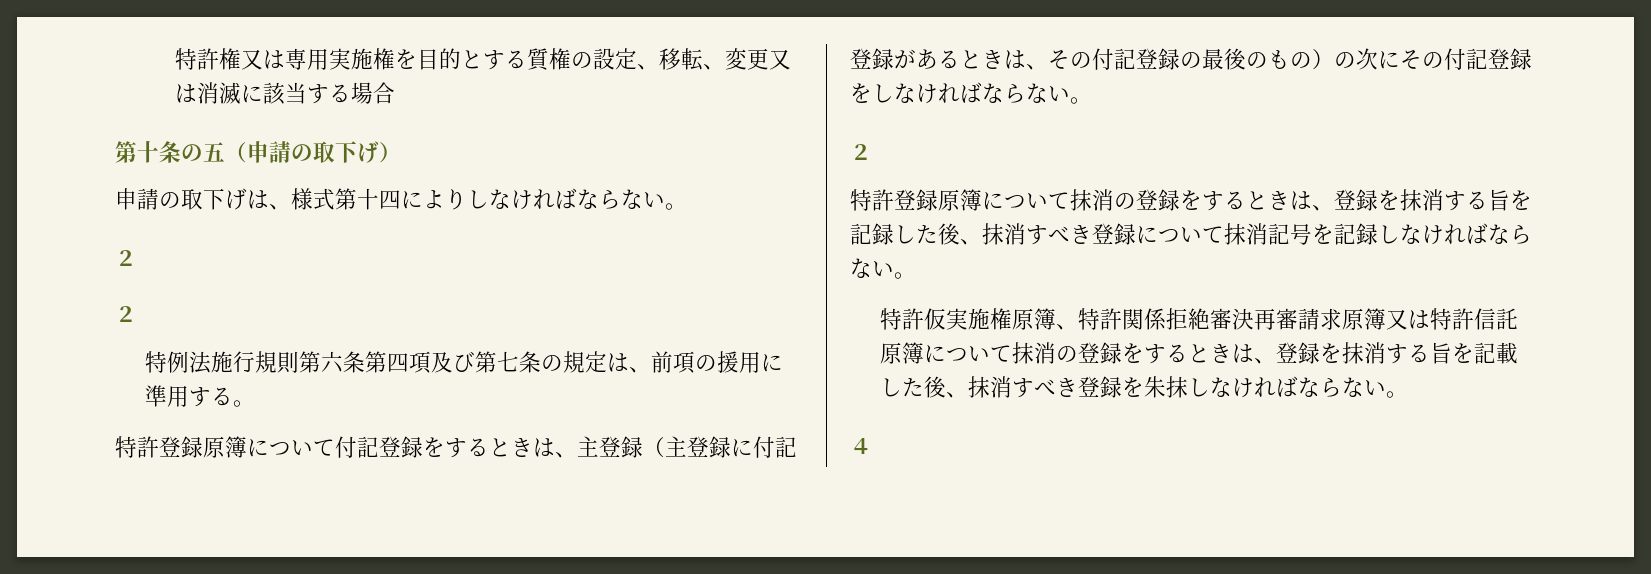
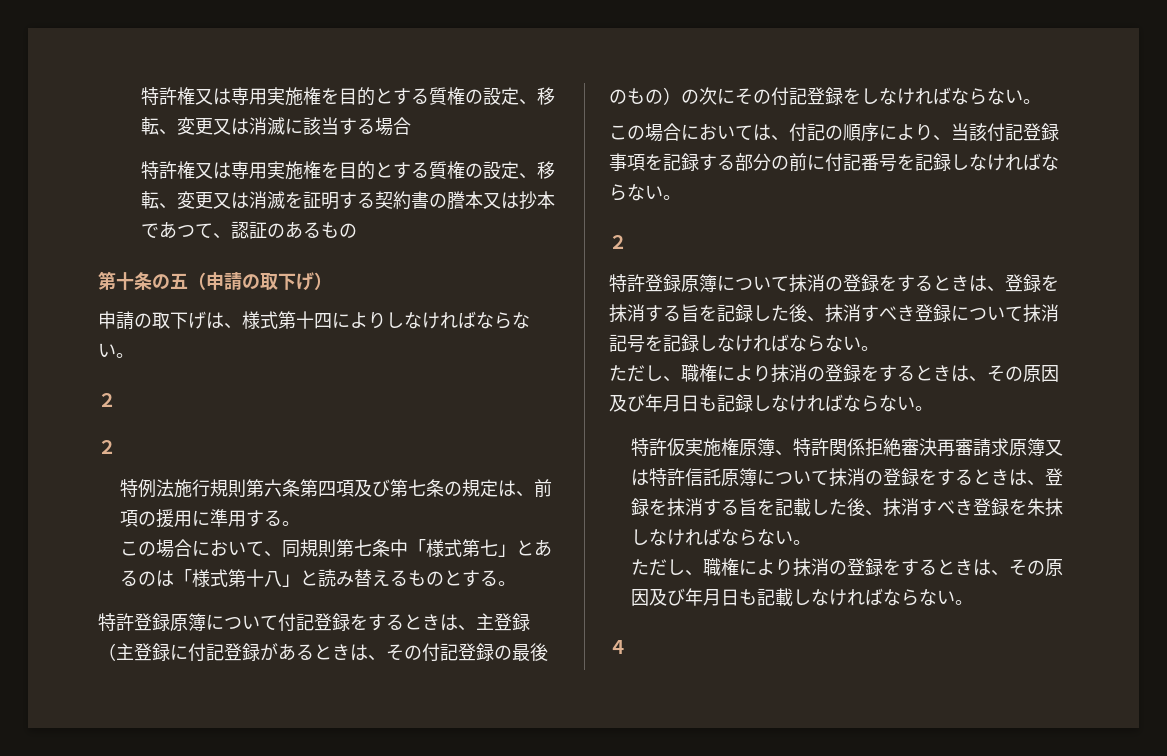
+ 特許権又は専用実施権を目的とする質権の設定、移転、変更又は消滅を証明する契約書の謄本又は抄本であつて、認証のあるもの
+ この場合において、同規則第七条中「様式第七」とあるのは「様式第十八」と読み替えるものとする。
+ この場合においては、付記の順序により、当該付記登録事項を記録する部分の前に付記番号を記録しなければならない。
+ ただし、職権により抹消の登録をするときは、その原因及び年月日も記録しなければならない。
+ ただし、職権により抹消の登録をするときは、その原因及び年月日も記載しなければならない。

